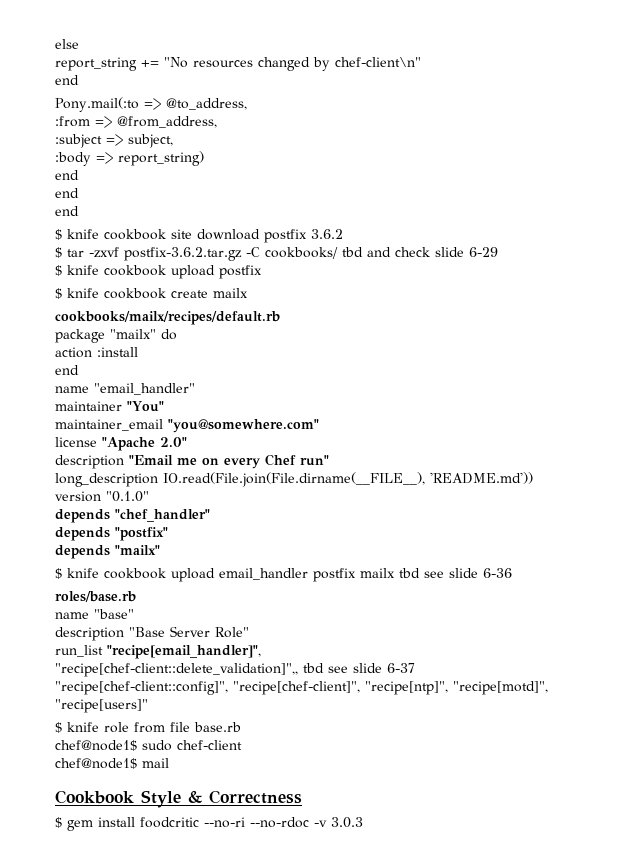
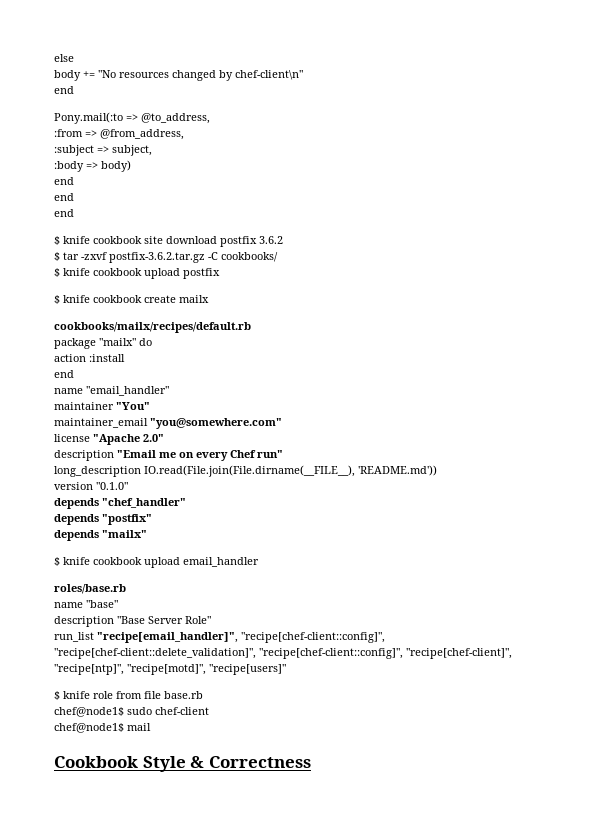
- report_string += "No resources changed by chef-client\n"
+ body += "No resources changed by chef-client\n"
- :body => report_string)
+ :body => body)
- $ tar -zxvf postfix-3.6.2.tar.gz -C cookbooks/ tbd and check slide 6-29
+ $ tar -zxvf postfix-3.6.2.tar.gz -C cookbooks/
- $ knife cookbook upload email_handler postfix mailx tbd see slide 6-36
+ $ knife cookbook upload email_handler
- run_list "recipe[email_handler]",
- "recipe[chef-client::delete_validation]",, tbd see slide 6-37
- "recipe[chef-client::config]", "recipe[chef-client]", "recipe[ntp]", "recipe[motd]", "recipe[users]"
+ run_list "recipe[email_handler]", "recipe[chef-client::config]", "recipe[chef-client::delete_validation]", "recipe[chef-client::config]", "recipe[chef-client]", "recipe[ntp]", "recipe[motd]", "recipe[users]"
- $ gem install foodcritic --no-ri --no-rdoc -v 3.0.3

